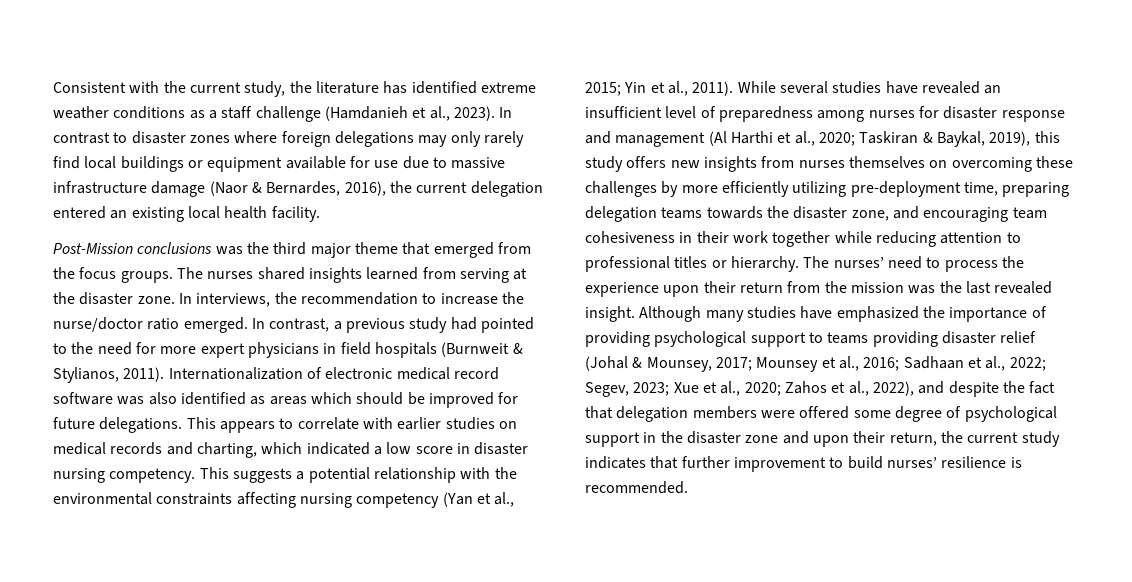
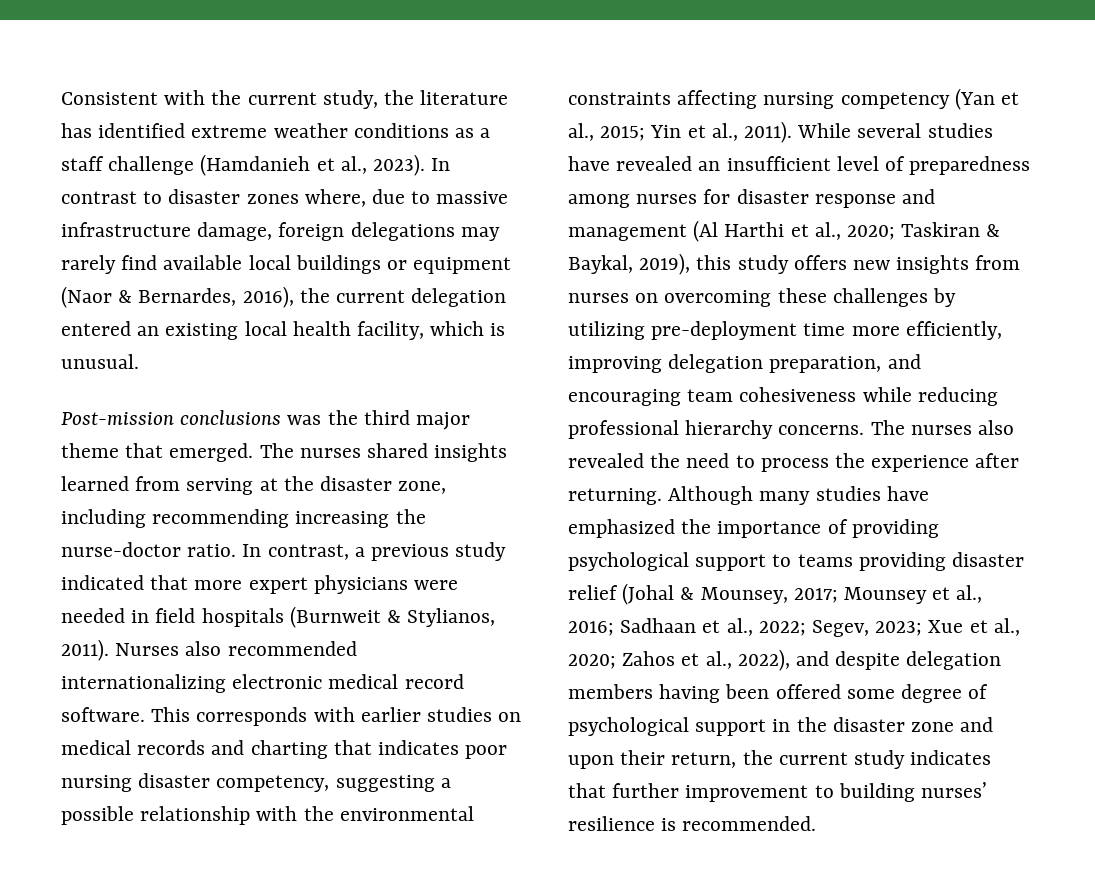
- In contrast to disaster zones where foreign delegations may only rarely find local buildings or equipment available for use due to massive infrastructure damage (Naor & Bernardes, 2016), the current delegation entered an existing local health facility.
- Post-Mission conclusions was the third major theme that emerged from the focus groups.
+ In contrast to disaster zones where, due to massive infrastructure damage, foreign delegations may rarely find available local buildings or equipment (Naor & Bernardes, 2016), the current delegation entered an existing local health facility, which is unusual.
+ Post-mission conclusions was the third major theme that emerged.
- The nurses shared insights learned from serving at the disaster zone. In interviews, the recommendation to increase the nurse/doctor ratio emerged.
+ The nurses shared insights learned from serving at the disaster zone, including recommending increasing the nurse-doctor ratio.
- In contrast, a previous study had pointed to the need for more expert physicians in field hospitals (Burnweit & Stylianos, 2011).
+ In contrast, a previous study indicated that more expert physicians were needed in field hospitals (Burnweit & Stylianos, 2011).
- Internationalization of electronic medical record software was also identified as areas which should be improved for future delegations. This appears to correlate with earlier studies on medical records and charting, which indicated a low score in disaster nursing competency. This suggests a potential relationship with the environmental constraints affecting nursing competency (Yan et al., 2015; Yin et al., 2011).
+ Nurses also recommended internationalizing electronic medical record software. This corresponds with earlier studies on medical records and charting that indicates poor nursing disaster competency, suggesting a possible relationship with the environmental constraints affecting nursing competency (Yan et al., 2015; Yin et al., 2011).
- While several studies have revealed an insufficient level of preparedness among nurses for disaster response and management (Al Harthi et al., 2020; Taskiran & Baykal, 2019), this study offers new insights from nurses themselves on overcoming these challenges by more efficiently utilizing pre-deployment time, preparing delegation teams towards the disaster zone, and encouraging team cohesiveness in their work together while reducing attention to professional titles or hierarchy. The nurses’ need to process the experience upon their return from the mission was the last revealed insight.
+ While several studies have revealed an insufficient level of preparedness among nurses for disaster response and management (Al Harthi et al., 2020; Taskiran & Baykal, 2019), this study offers new insights from nurses on overcoming these challenges by utilizing pre-deployment time more efficiently, improving delegation preparation, and encouraging team cohesiveness while reducing professional hierarchy concerns. The nurses also revealed the need to process the experience after returning.
- Zahos et al., 2022), and despite the fact that delegation members were offered some degree of psychological support in the disaster zone and upon their return, the current study indicates that further improvement to build nurses’ resilience is recommended.
+ Zahos et al., 2022), and despite delegation members having been offered some degree of psychological support in the disaster zone and upon their return, the current study indicates that further improvement to building nurses’ resilience is recommended.

